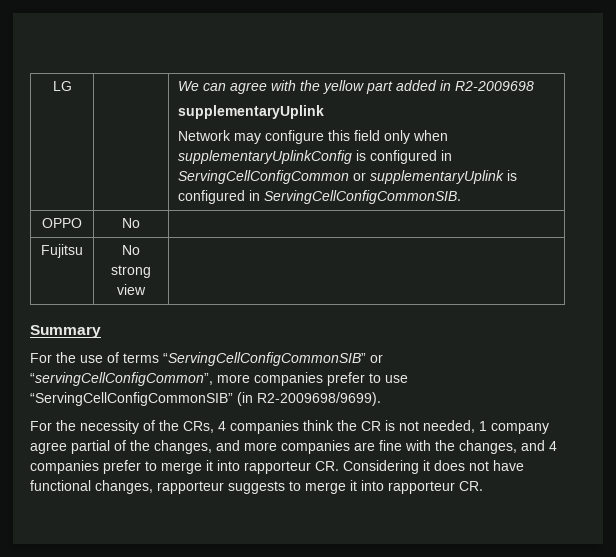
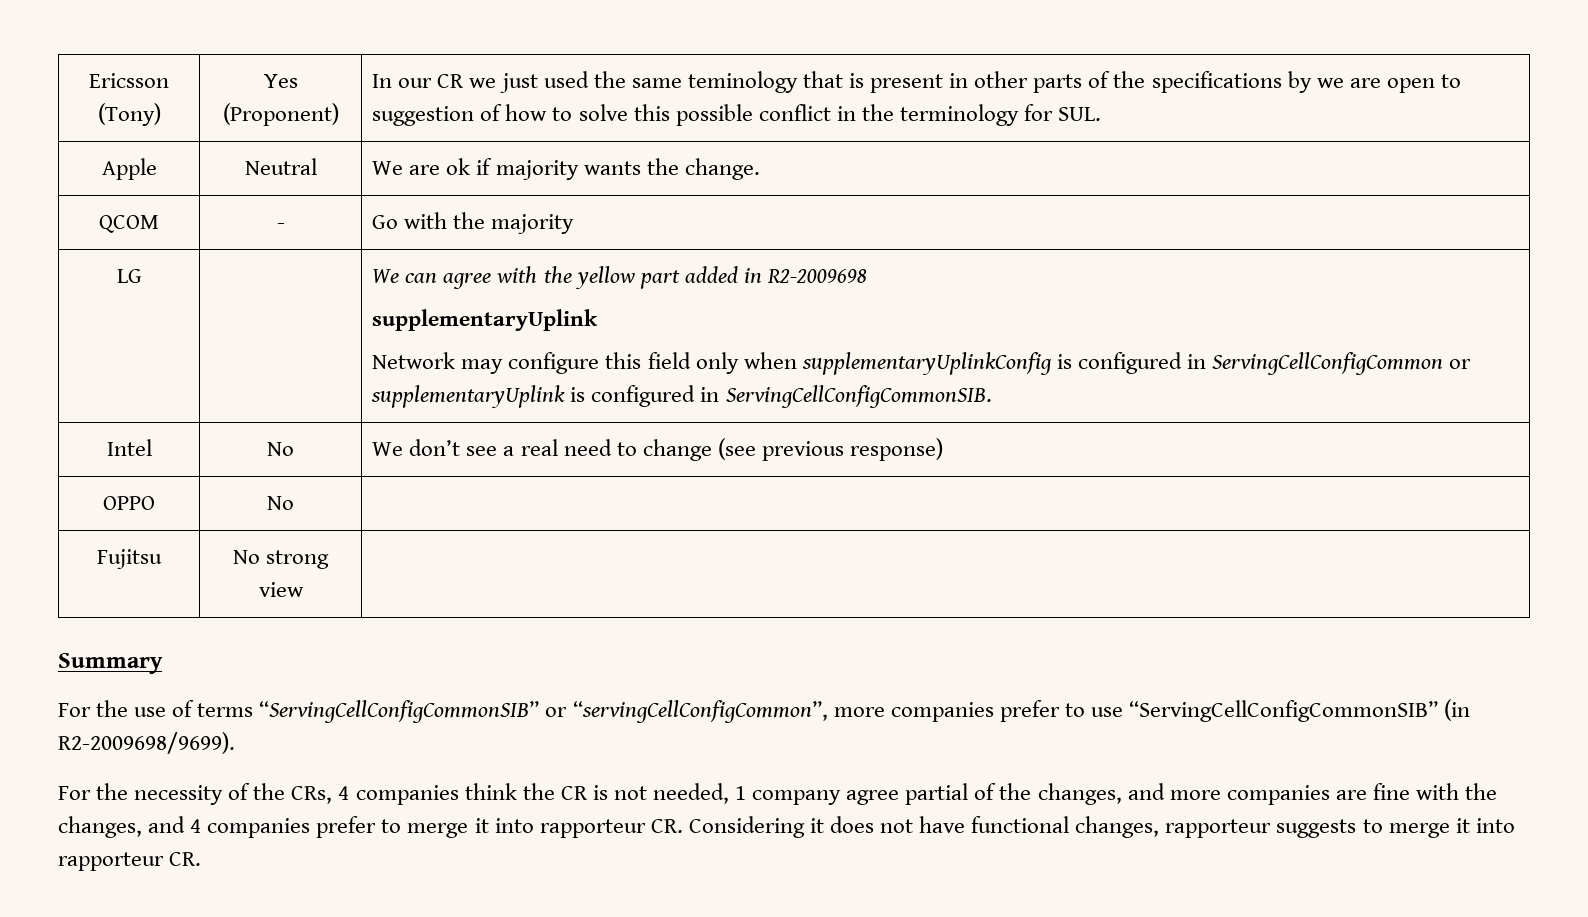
+ Ericsson (Tony) | Yes (Proponent) | In our CR we just used the same teminology that is present in other parts of the specifications by we are open to suggestion of how to solve this possible conflict in the terminology for SUL.
+ Apple | Neutral | We are ok if majority wants the change.
+ QCOM | - | Go with the majority
+ Intel | No | We don’t see a real need to change (see previous response)

